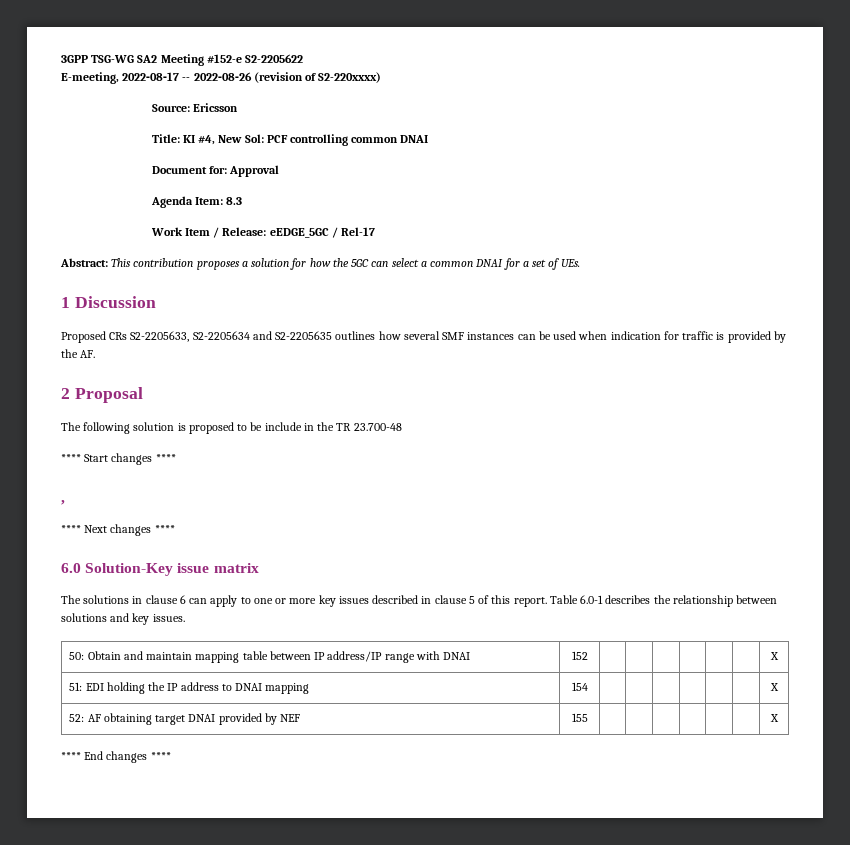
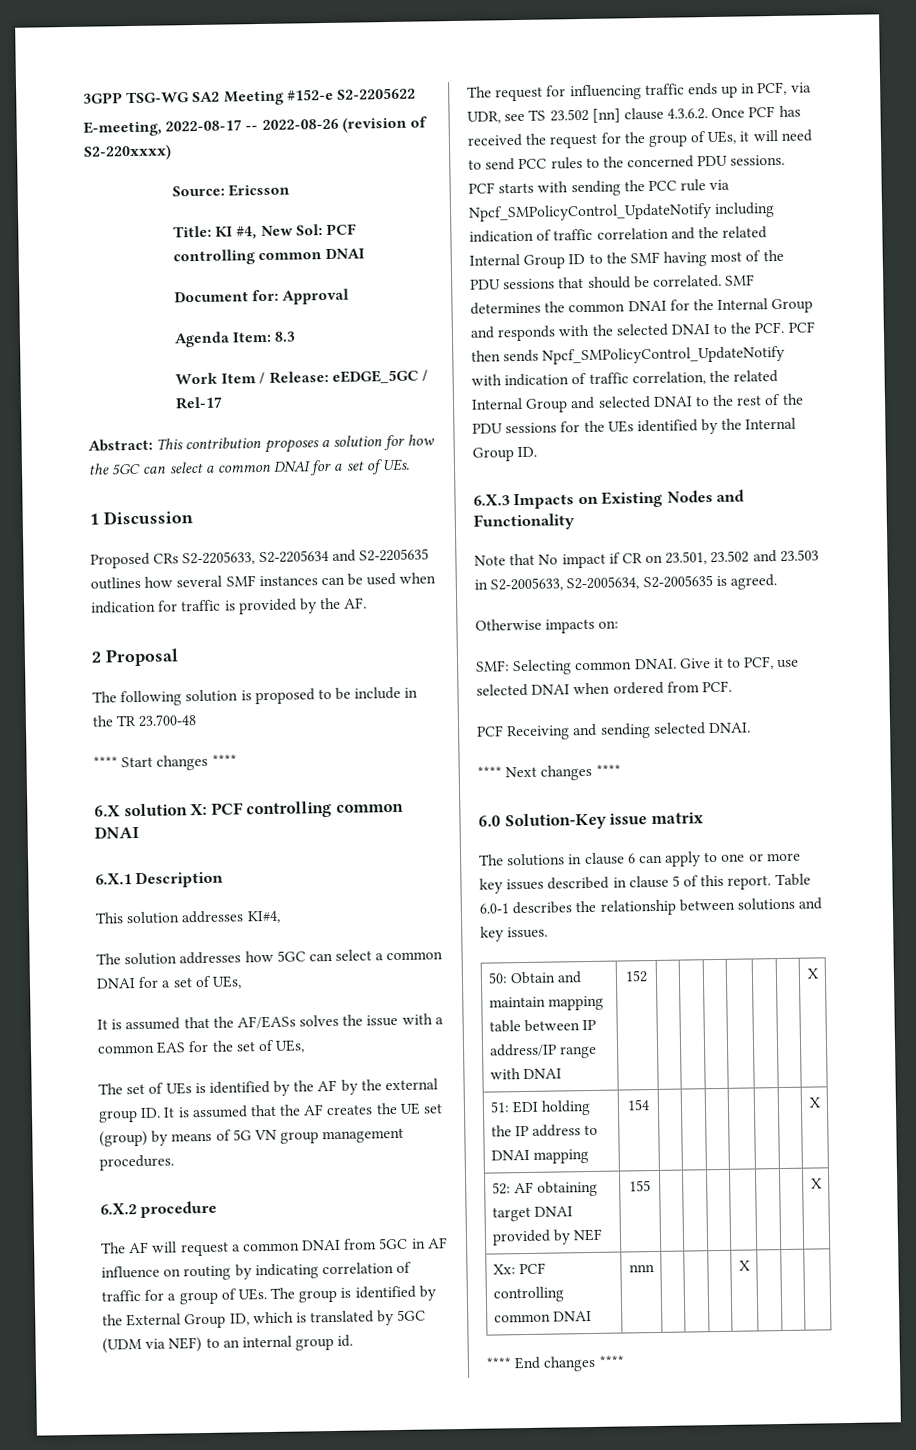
- ,
+ 6.X solution X: PCF controlling common DNAI
+ 6.X.1 Description
+ This solution addresses KI#4,
+ The solution addresses how 5GC can select a common DNAI for a set of UEs,
+ It is assumed that the AF/EASs solves the issue with a common EAS for the set of UEs,
+ The set of UEs is identified by the AF by the external group ID. It is assumed that the AF creates the UE set (group) by means of 5G VN group management procedures.
+ 6.X.2 procedure
+ The AF will request a common DNAI from 5GC in AF influence on routing by indicating correlation of traffic for a group of UEs. The group is identified by the External Group ID, which is translated by 5GC (UDM via NEF) to an internal group id.
+ The request for influencing traffic ends up in PCF, via UDR, see TS 23.502 [nn] clause 4.3.6.2. Once PCF has received the request for the group of UEs, it will need to send PCC rules to the concerned PDU sessions. PCF starts with sending the PCC rule via Npcf_SMPolicyControl_UpdateNotify including indication of traffic correlation and the related Internal Group ID to the SMF having most of the PDU sessions that should be correlated. SMF determines the common DNAI for the Internal Group and responds with the selected DNAI to the PCF. PCF then sends Npcf_SMPolicyControl_UpdateNotify with indication of traffic correlation, the related Internal Group and selected DNAI to the rest of the PDU sessions for the UEs identified by the Internal Group ID.
+ 6.X.3 Impacts on Existing Nodes and Functionality
+ Note that No impact if CR on 23.501, 23.502 and 23.503 in S2-2005633, S2-2005634, S2-2005635 is agreed.
+ Otherwise impacts on:
+ SMF: Selecting common DNAI. Give it to PCF, use selected DNAI when ordered from PCF.
+ PCF Receiving and sending selected DNAI.
+ Xx: PCF controlling common DNAI | nnn | | | | X | | |

